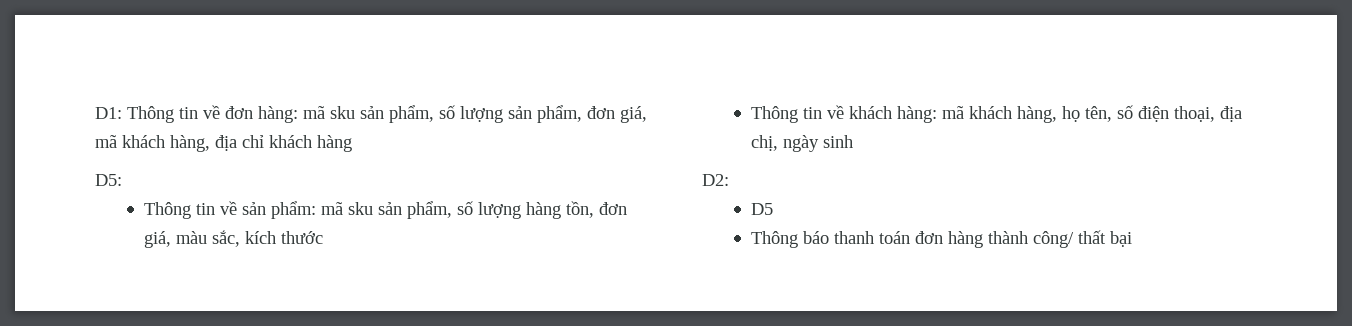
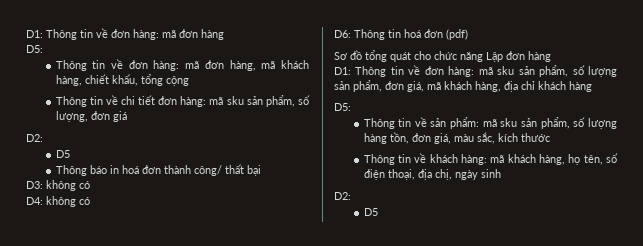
+ D1: Thông tin về đơn hàng: mã đơn hàng
+ D5:
+ Thông tin về đơn hàng: mã đơn hàng, mã khách hàng, chiết khấu, tổng cộng
+ Thông tin về chi tiết đơn hàng: mã sku sản phẩm, số lượng, đơn giá
+ D2:
+ D5
+ Thông báo in hoá đơn thành công/ thất bại
+ D3: không có
+ D4: không có
+ D6: Thông tin hoá đơn (pdf)
+ Sơ đồ tổng quát cho chức năng Lập đơn hàng
- Thông báo thanh toán đơn hàng thành công/ thất bại

